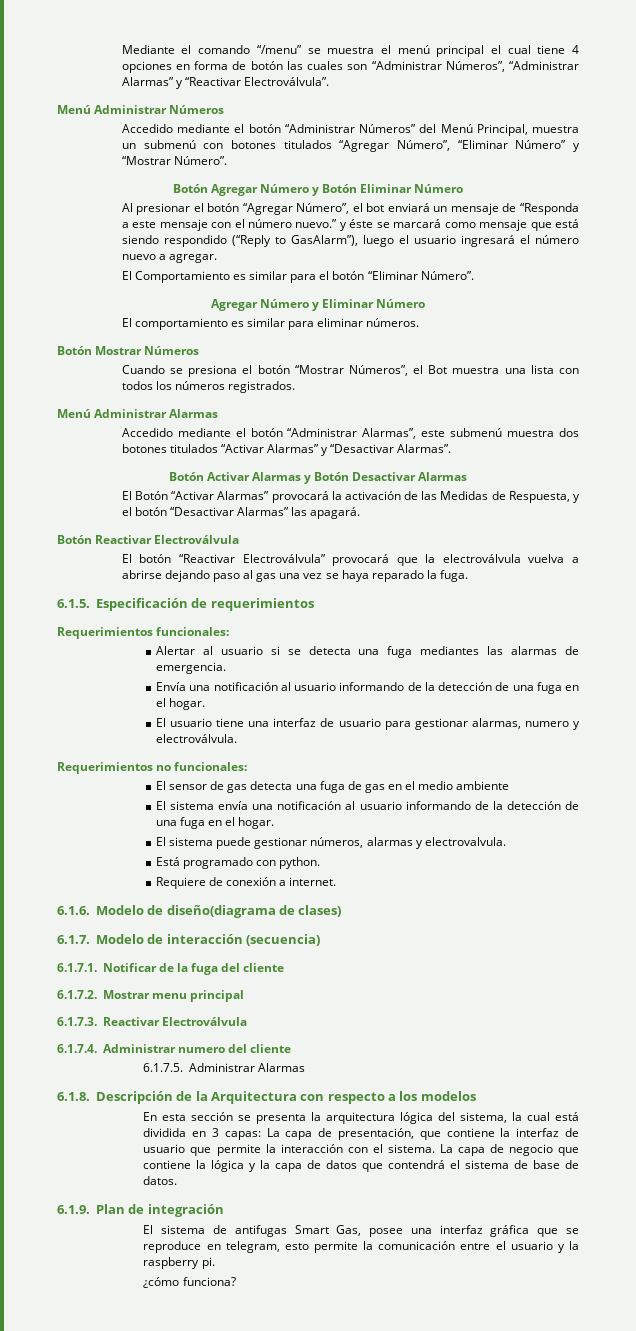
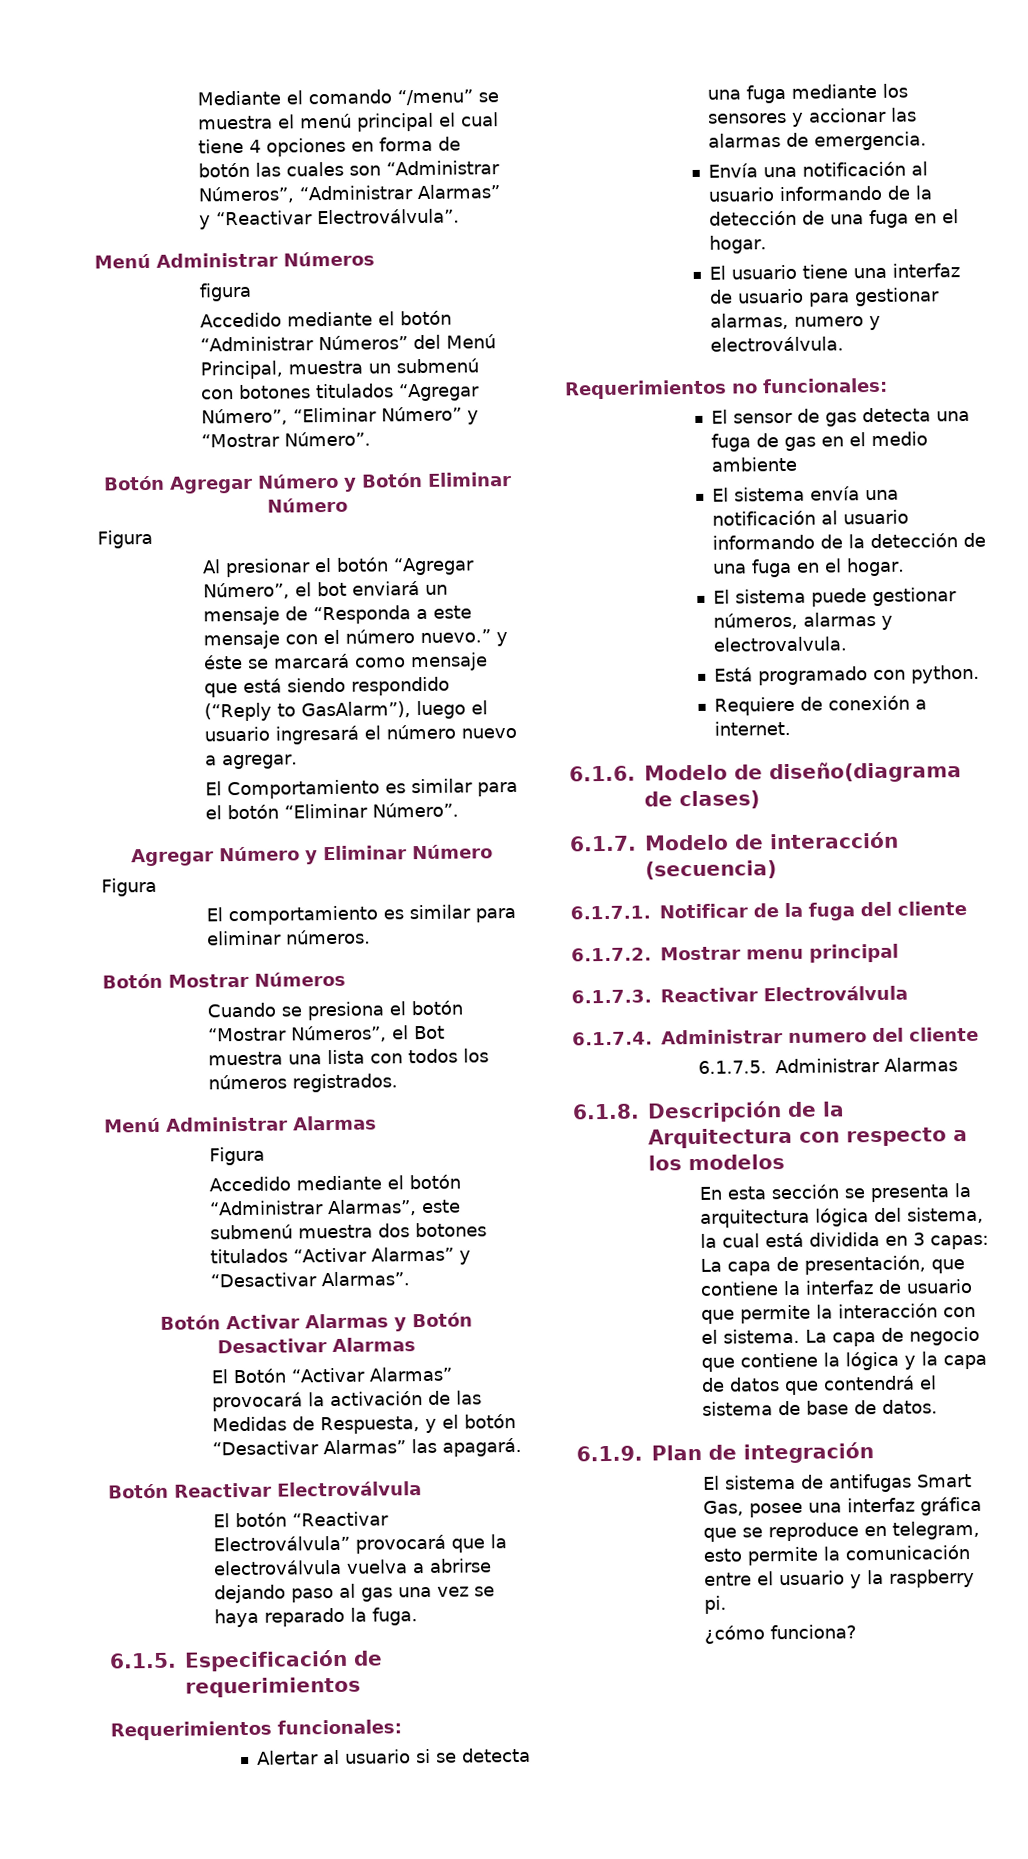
+ figura
  Botón Agregar Número y Botón Eliminar Número
+ Figura
  Agregar Número y Eliminar Número
+ Figura
  Menú Administrar Alarmas
+ Figura
- Alertar al usuario si se detecta una fuga mediantes las alarmas de emergencia.
+ Alertar al usuario si se detecta una fuga mediante los sensores y accionar las alarmas de emergencia.

